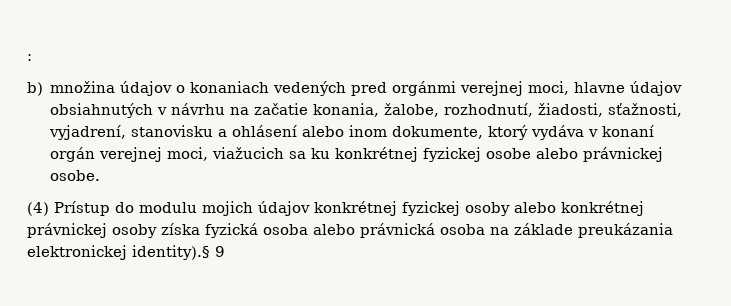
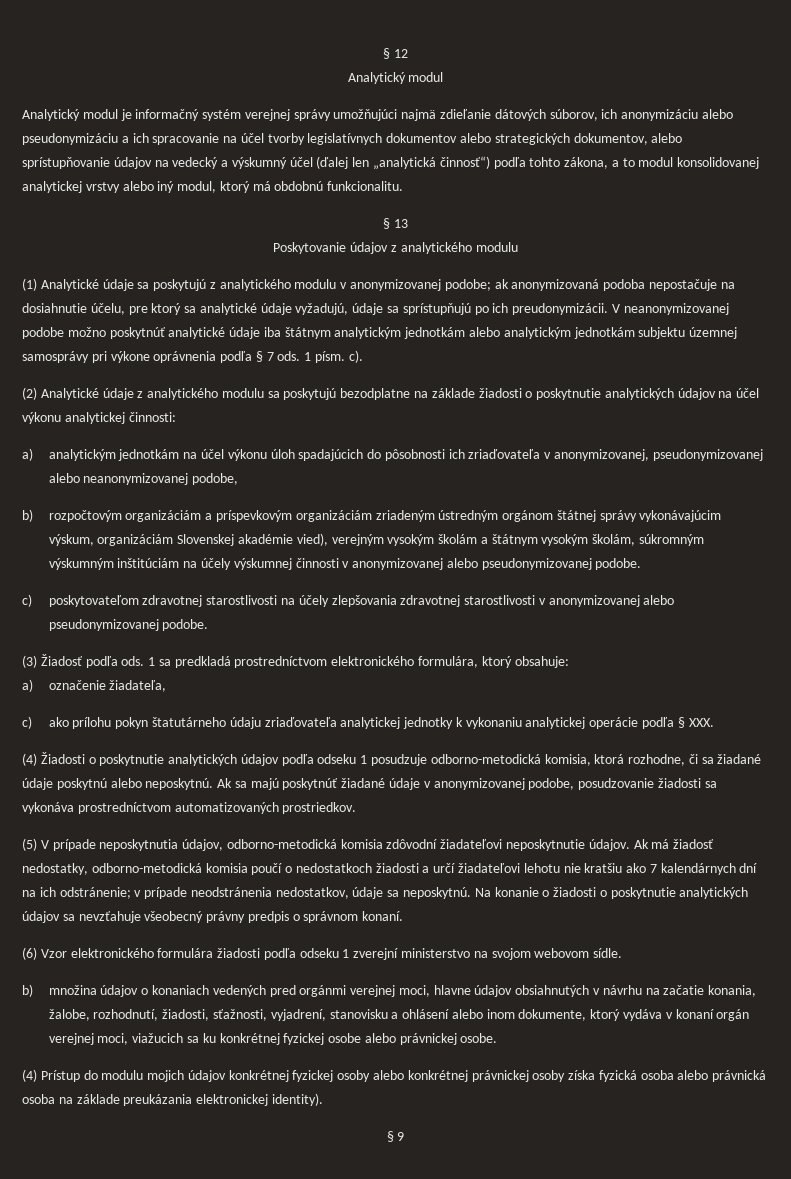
- :
+ § 12
+ Analytický modul
+ Analytický modul je informačný systém verejnej správy umožňujúci najmä zdieľanie dátových súborov, ich anonymizáciu alebo pseudonymizáciu a ich spracovanie na účel tvorby legislatívnych dokumentov alebo strategických dokumentov, alebo sprístupňovanie údajov na vedecký a výskumný účel (ďalej len „analytická činnosť“) podľa tohto zákona, a to modul konsolidovanej analytickej vrstvy alebo iný modul, ktorý má obdobnú funkcionalitu.
+ § 13
+ Poskytovanie údajov z analytického modulu
+ (1) Analytické údaje sa poskytujú z analytického modulu v anonymizovanej podobe; ak anonymizovaná podoba nepostačuje na dosiahnutie účelu, pre ktorý sa analytické údaje vyžadujú, údaje sa sprístupňujú po ich preudonymizácii. V neanonymizovanej podobe možno poskytnúť analytické údaje iba štátnym analytickým jednotkám alebo analytickým jednotkám subjektu územnej samosprávy pri výkone oprávnenia podľa § 7 ods. 1 písm. c).
+ (2) Analytické údaje z analytického modulu sa poskytujú bezodplatne na základe žiadosti o poskytnutie analytických údajov na účel výkonu analytickej činnosti:
+ a) analytickým jednotkám na účel výkonu úloh spadajúcich do pôsobnosti ich zriaďovateľa v anonymizovanej, pseudonymizovanej alebo neanonymizovanej podobe,
+ b) rozpočtovým organizáciám a príspevkovým organizáciám zriadeným ústredným orgánom štátnej správy vykonávajúcim výskum, organizáciám Slovenskej akadémie vied), verejným vysokým školám a štátnym vysokým školám, súkromným výskumným inštitúciám na účely výskumnej činnosti v anonymizovanej alebo pseudonymizovanej podobe.
+ c) poskytovateľom zdravotnej starostlivosti na účely zlepšovania zdravotnej starostlivosti v anonymizovanej alebo pseudonymizovanej podobe.
+ (3) Žiadosť podľa ods. 1 sa predkladá prostredníctvom elektronického formulára, ktorý obsahuje:
+ a) označenie žiadateľa,
+ c) ako prílohu pokyn štatutárneho údaju zriaďovateľa analytickej jednotky k vykonaniu analytickej operácie podľa § XXX.
+ (4) Žiadosti o poskytnutie analytických údajov podľa odseku 1 posudzuje odborno-metodická komisia, ktorá rozhodne, či sa žiadané údaje poskytnú alebo neposkytnú. Ak sa majú poskytnúť žiadané údaje v anonymizovanej podobe, posudzovanie žiadosti sa vykonáva prostredníctvom automatizovaných prostriedkov.
+ (5) V prípade neposkytnutia údajov, odborno-metodická komisia zdôvodní žiadateľovi neposkytnutie údajov. Ak má žiadosť nedostatky, odborno-metodická komisia poučí o nedostatkoch žiadosti a určí žiadateľovi lehotu nie kratšiu ako 7 kalendárnych dní na ich odstránenie; v prípade neodstránenia nedostatkov, údaje sa neposkytnú. Na konanie o žiadosti o poskytnutie analytických údajov sa nevzťahuje všeobecný právny predpis o správnom konaní.
+ (6) Vzor elektronického formulára žiadosti podľa odseku 1 zverejní ministerstvo na svojom webovom sídle.
- (4) Prístup do modulu mojich údajov konkrétnej fyzickej osoby alebo konkrétnej právnickej osoby získa fyzická osoba alebo právnická osoba na základe preukázania elektronickej identity).§ 9
+ (4) Prístup do modulu mojich údajov konkrétnej fyzickej osoby alebo konkrétnej právnickej osoby získa fyzická osoba alebo právnická osoba na základe preukázania elektronickej identity).
+ § 9

